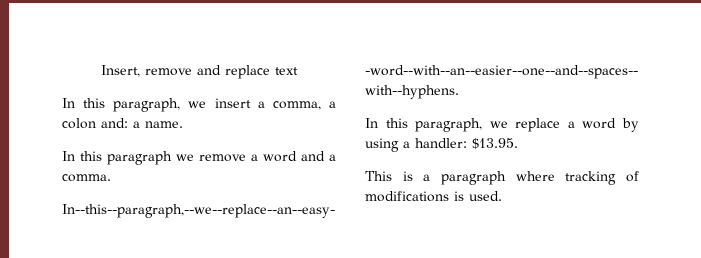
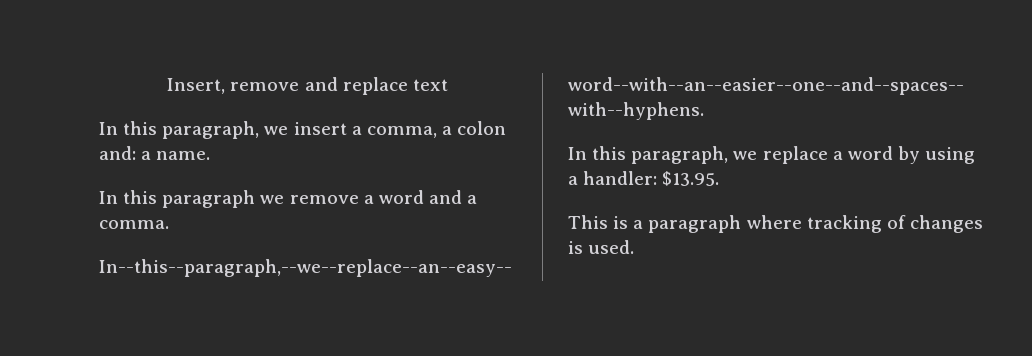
- This is a paragraph where tracking of modifications is used.
+ This is a paragraph where tracking of changes is used.

